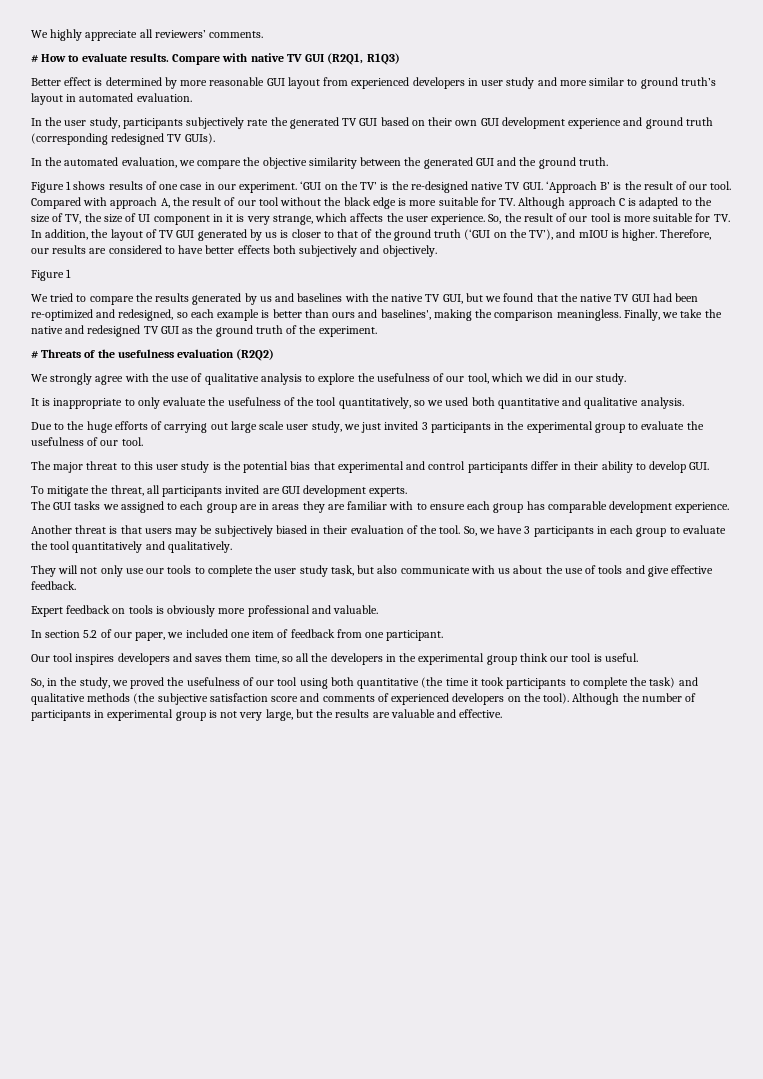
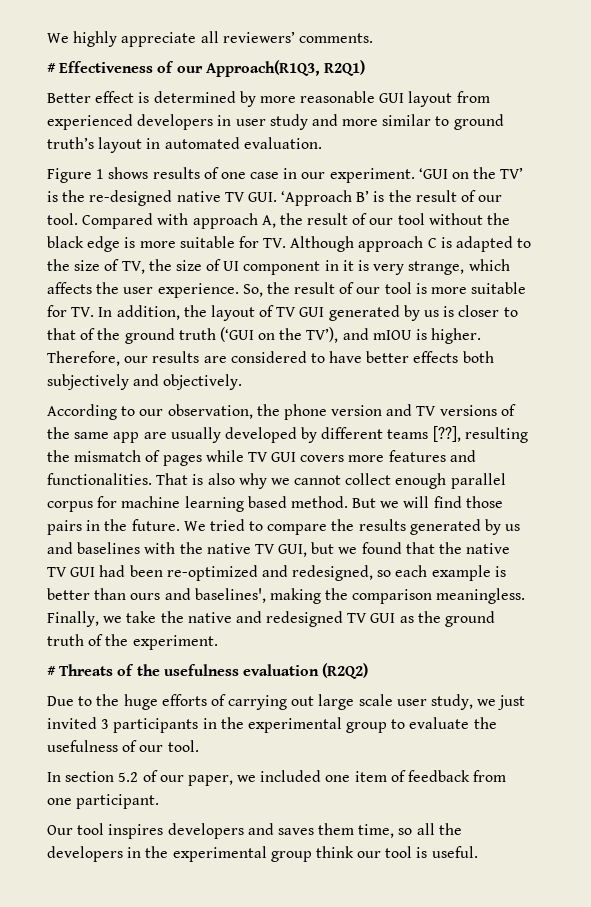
- # How to evaluate results. Compare with native TV GUI (R2Q1, R1Q3)
+ # Effectiveness of our Approach(R1Q3, R2Q1)
- In the user study, participants subjectively rate the generated TV GUI based on their own GUI development experience and ground truth (corresponding redesigned TV GUIs).
- In the automated evaluation, we compare the objective similarity between the generated GUI and the ground truth.
  Therefore, our results are considered to have better effects both subjectively and objectively.
- Figure 1
- We tried to compare the results generated by us and baselines with the native TV GUI, but we found that the native TV GUI had been re-optimized and redesigned, so each example is better than ours and baselines', making the comparison meaningless.
+ According to our observation, the phone version and TV versions of the same app are usually developed by different teams [??], resulting the mismatch of pages while TV GUI covers more features and functionalities. That is also why we cannot collect enough parallel corpus for machine learning based method. But we will find those pairs in the future. We tried to compare the results generated by us and baselines with the native TV GUI, but we found that the native TV GUI had been re-optimized and redesigned, so each example is better than ours and baselines', making the comparison meaningless.
- We strongly agree with the use of qualitative analysis to explore the usefulness of our tool, which we did in our study.
- It is inappropriate to only evaluate the usefulness of the tool quantitatively, so we used both quantitative and qualitative analysis.
- The major threat to this user study is the potential bias that experimental and control participants differ in their ability to develop GUI.
- To mitigate the threat, all participants invited are GUI development experts.
- The GUI tasks we assigned to each group are in areas they are familiar with to ensure each group has comparable development experience.
- Another threat is that users may be subjectively biased in their evaluation of the tool. So, we have 3 participants in each group to evaluate the tool quantitatively and qualitatively.
- They will not only use our tools to complete the user study task, but also communicate with us about the use of tools and give effective feedback.
- Expert feedback on tools is obviously more professional and valuable.
- So, in the study, we proved the usefulness of our tool using both quantitative (the time it took participants to complete the task) and qualitative methods (the subjective satisfaction score and comments of experienced developers on the tool). Although the number of participants in experimental group is not very large, but the results are valuable and effective.

